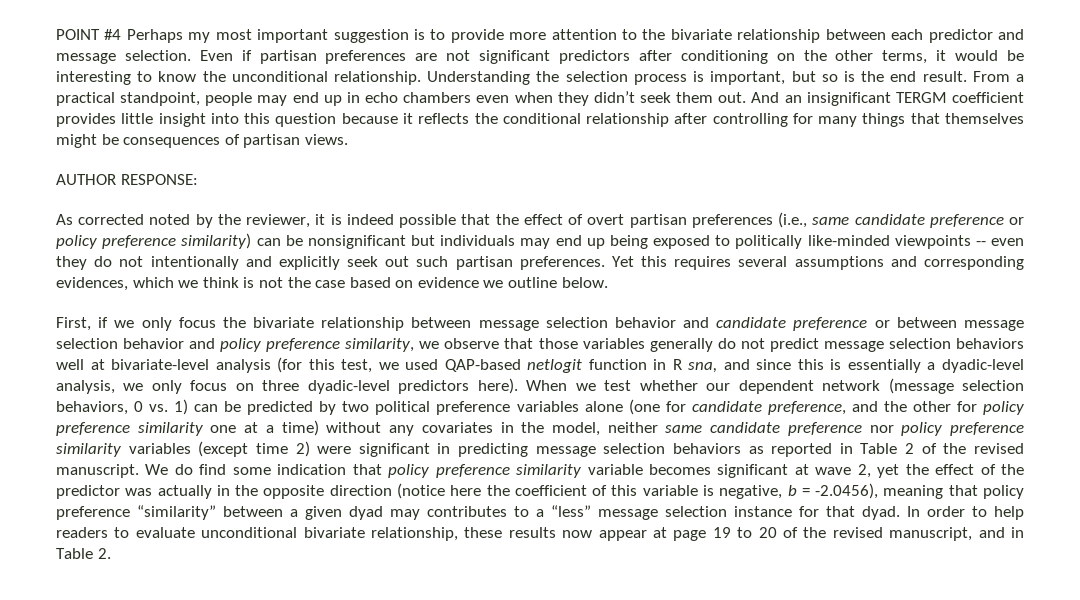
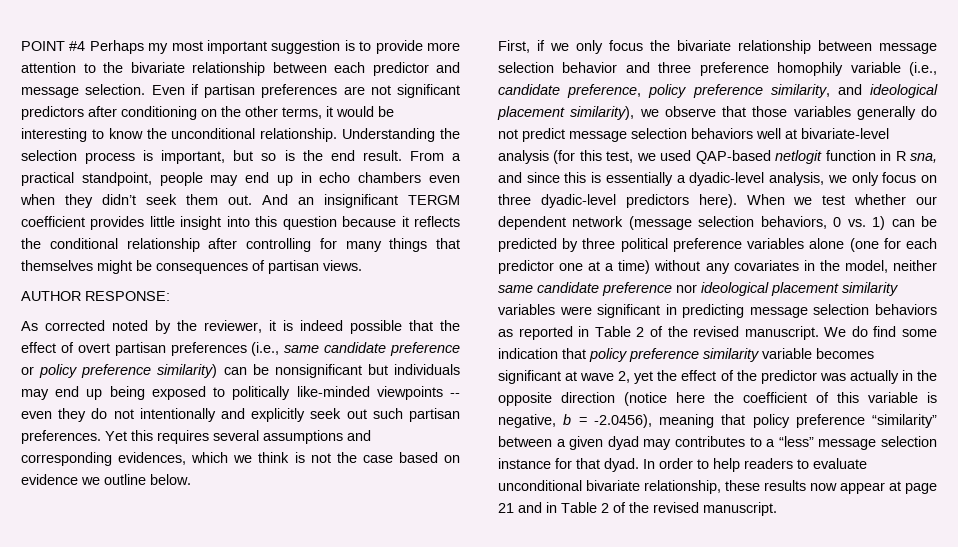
- First, if we only focus the bivariate relationship between message selection behavior and candidate preference or between message selection behavior and policy preference similarity, we observe that those variables generally do not predict message selection behaviors well at bivariate-level analysis (for this test, we used QAP-based netlogit function in R sna, and since this is essentially a dyadic-level analysis, we only focus on three dyadic-level predictors here).
+ First, if we only focus the bivariate relationship between message selection behavior and three preference homophily variable (i.e., candidate preference, policy preference similarity, and ideological placement similarity), we observe that those variables generally do not predict message selection behaviors well at bivariate-level analysis (for this test, we used QAP-based netlogit function in R sna, and since this is essentially a dyadic-level analysis, we only focus on three dyadic-level predictors here).
- When we test whether our dependent network (message selection behaviors, 0 vs. 1) can be predicted by two political preference variables alone (one for candidate preference, and the other for policy preference similarity one at a time) without any covariates in the model, neither same candidate preference nor policy preference similarity variables (except time 2) were significant in predicting message selection behaviors as reported in Table 2 of the revised manuscript.
+ When we test whether our dependent network (message selection behaviors, 0 vs. 1) can be predicted by three political preference variables alone (one for each predictor one at a time) without any covariates in the model, neither same candidate preference nor ideological placement similarity variables were significant in predicting message selection behaviors as reported in Table 2 of the revised manuscript.
- In order to help readers to evaluate unconditional bivariate relationship, these results now appear at page 19 to 20 of the revised manuscript, and in Table 2.
+ In order to help readers to evaluate unconditional bivariate relationship, these results now appear at page 21 and in Table 2 of the revised manuscript.

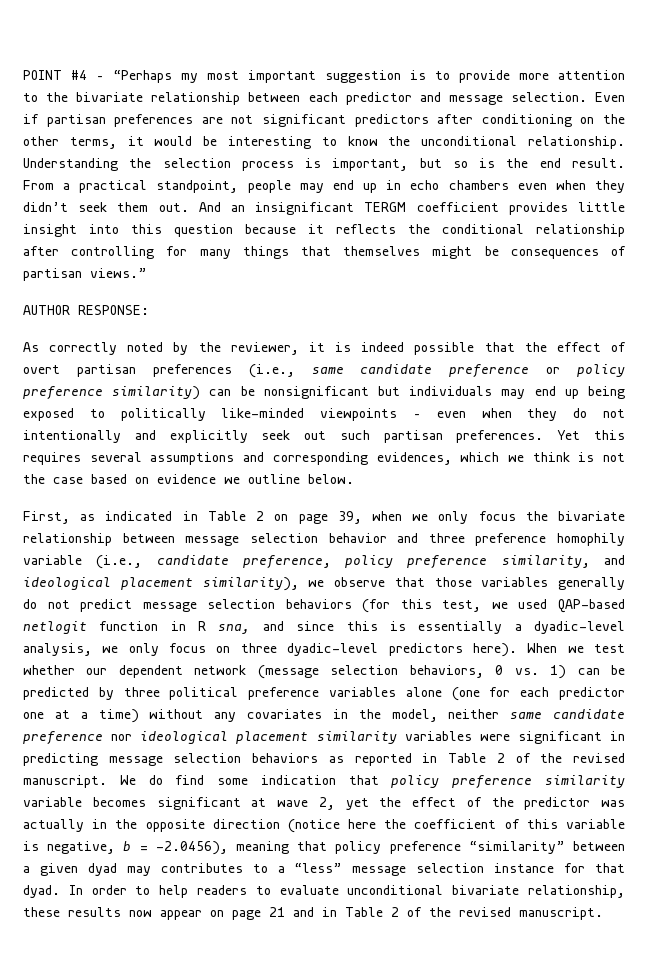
- POINT #4 Perhaps my most important suggestion is to provide more attention to the bivariate relationship between each predictor and message selection.
+ POINT #4 – “Perhaps my most important suggestion is to provide more attention to the bivariate relationship between each predictor and message selection.
- And an insignificant TERGM coefficient provides little insight into this question because it reflects the conditional relationship after controlling for many things that themselves might be consequences of partisan views.
+ And an insignificant TERGM coefficient provides little insight into this question because it reflects the conditional relationship after controlling for many things that themselves might be consequences of partisan views.”
- As corrected noted by the reviewer, it is indeed possible that the effect of overt partisan preferences (i.e., same candidate preference or policy preference similarity) can be nonsignificant but individuals may end up being exposed to politically like-minded viewpoints -- even they do not intentionally and explicitly seek out such partisan preferences.
+ As correctly noted by the reviewer, it is indeed possible that the effect of overt partisan preferences (i.e., same candidate preference or policy preference similarity) can be nonsignificant but individuals may end up being exposed to politically like-minded viewpoints – even when they do not intentionally and explicitly seek out such partisan preferences.
- First, if we only focus the bivariate relationship between message selection behavior and three preference homophily variable (i.e., candidate preference, policy preference similarity, and ideological placement similarity), we observe that those variables generally do not predict message selection behaviors well at bivariate-level analysis (for this test, we used QAP-based netlogit function in R sna, and since this is essentially a dyadic-level analysis, we only focus on three dyadic-level predictors here).
+ First, as indicated in Table 2 on page 39, when we only focus the bivariate relationship between message selection behavior and three preference homophily variable (i.e., candidate preference, policy preference similarity, and ideological placement similarity), we observe that those variables generally do not predict message selection behaviors (for this test, we used QAP-based netlogit function in R sna, and since this is essentially a dyadic-level analysis, we only focus on three dyadic-level predictors here).
- In order to help readers to evaluate unconditional bivariate relationship, these results now appear at page 21 and in Table 2 of the revised manuscript.
+ In order to help readers to evaluate unconditional bivariate relationship, these results now appear on page 21 and in Table 2 of the revised manuscript.

